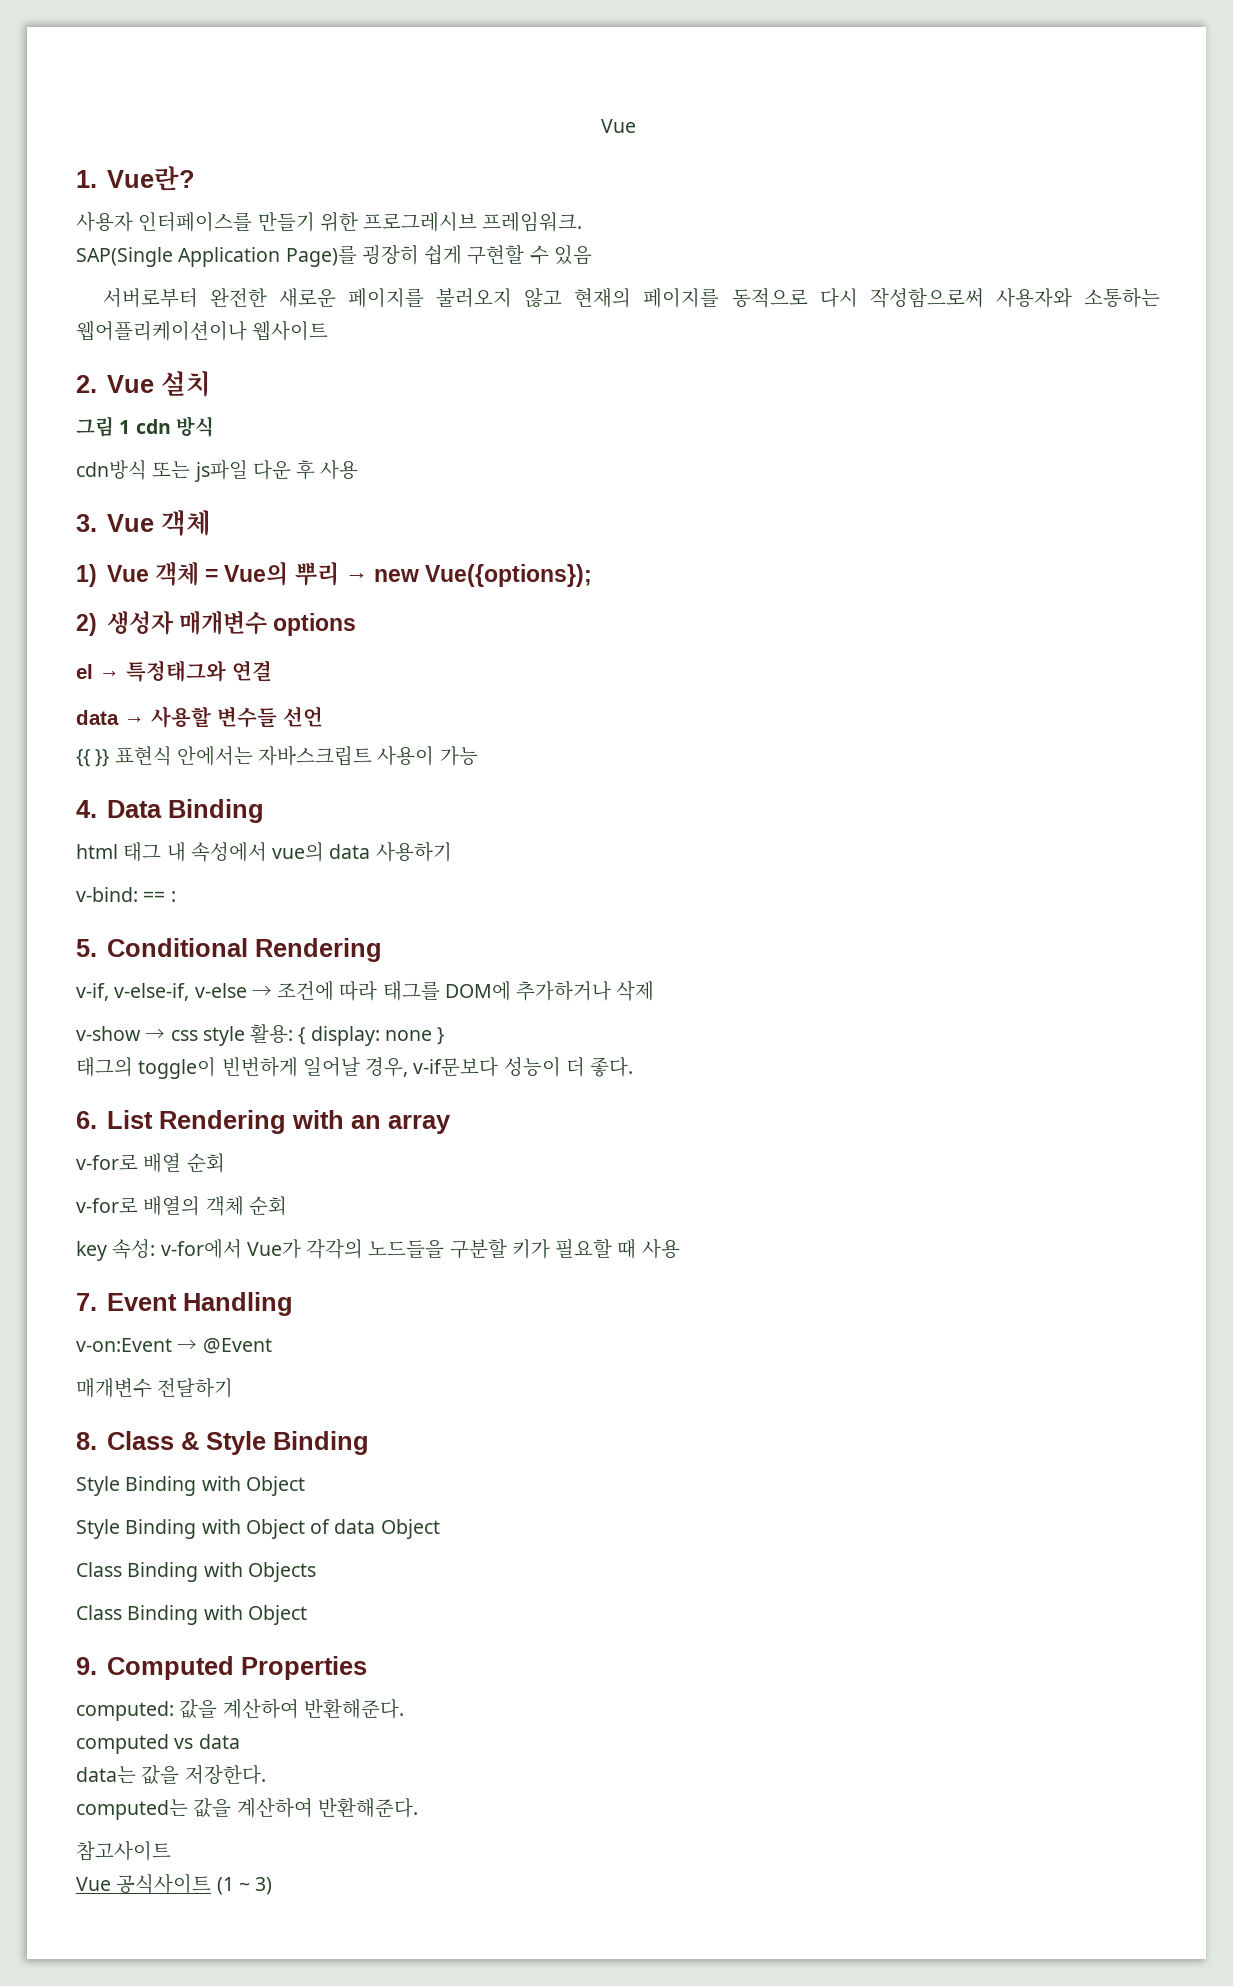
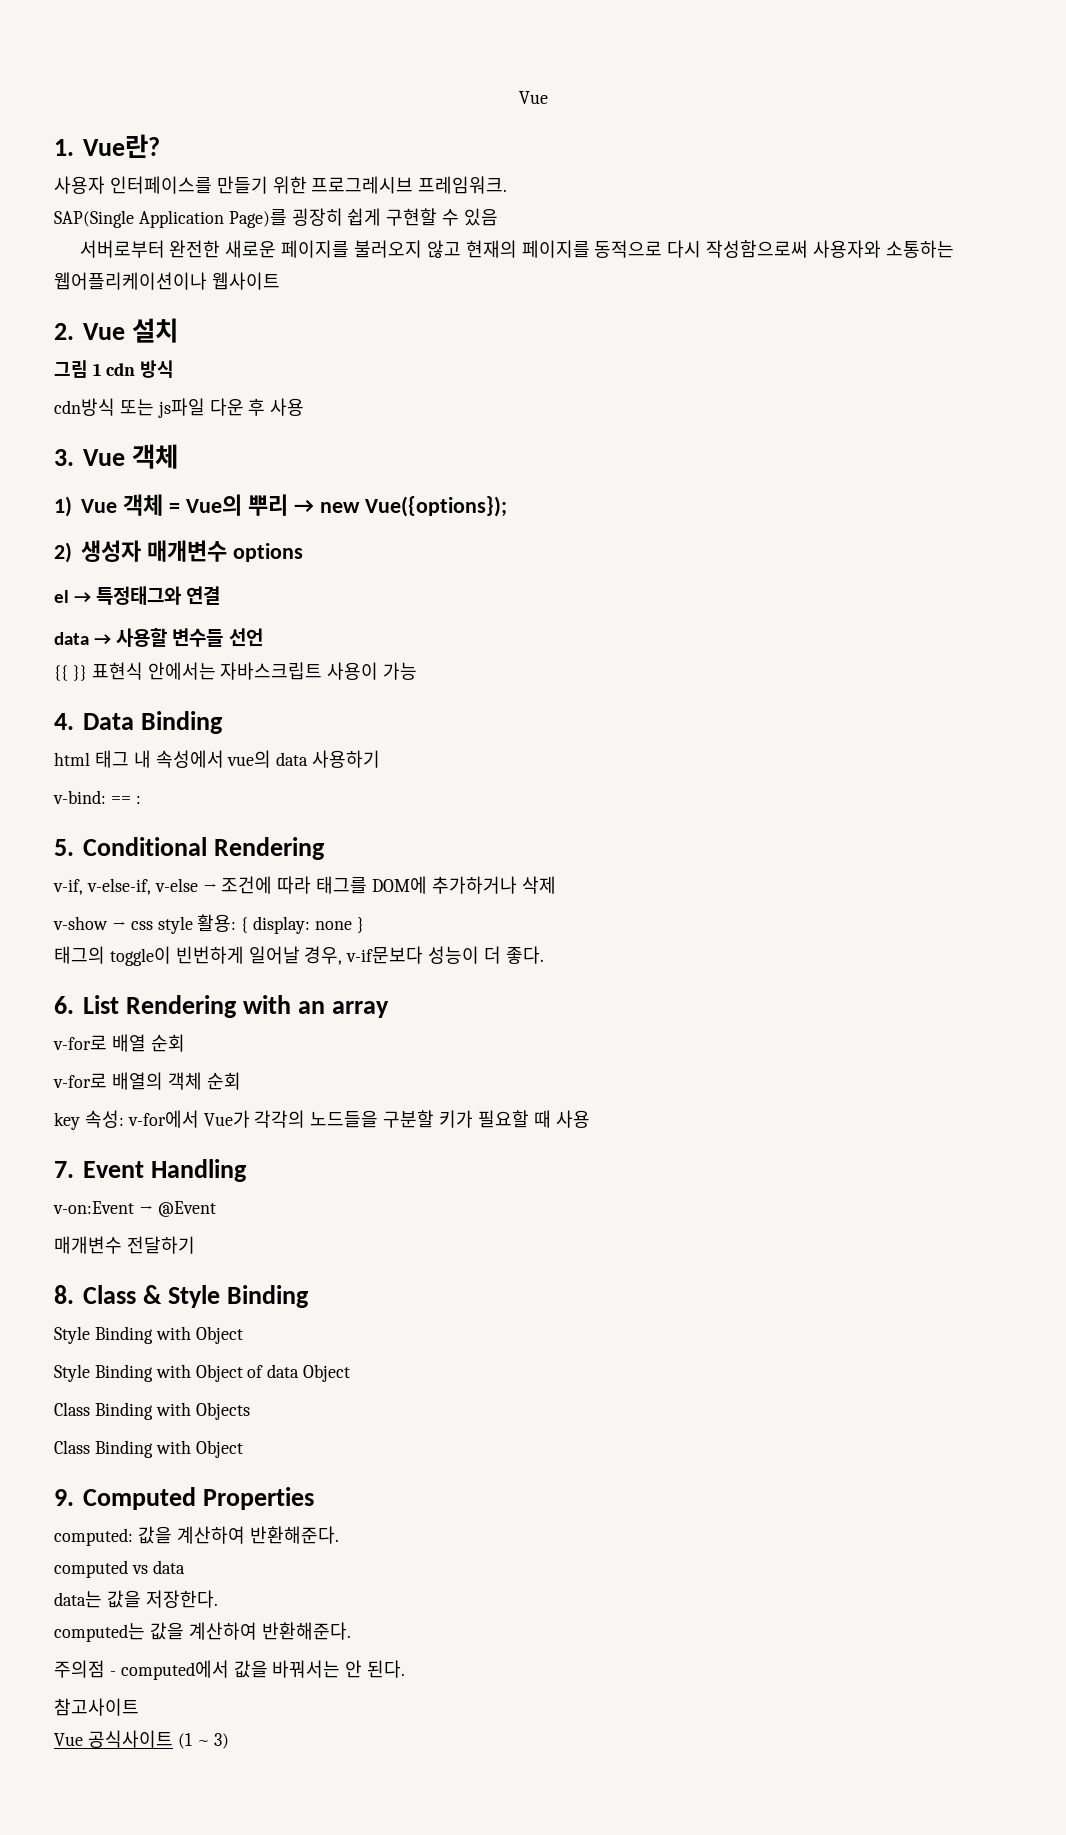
+ 주의점 - computed에서 값을 바꿔서는 안 된다.

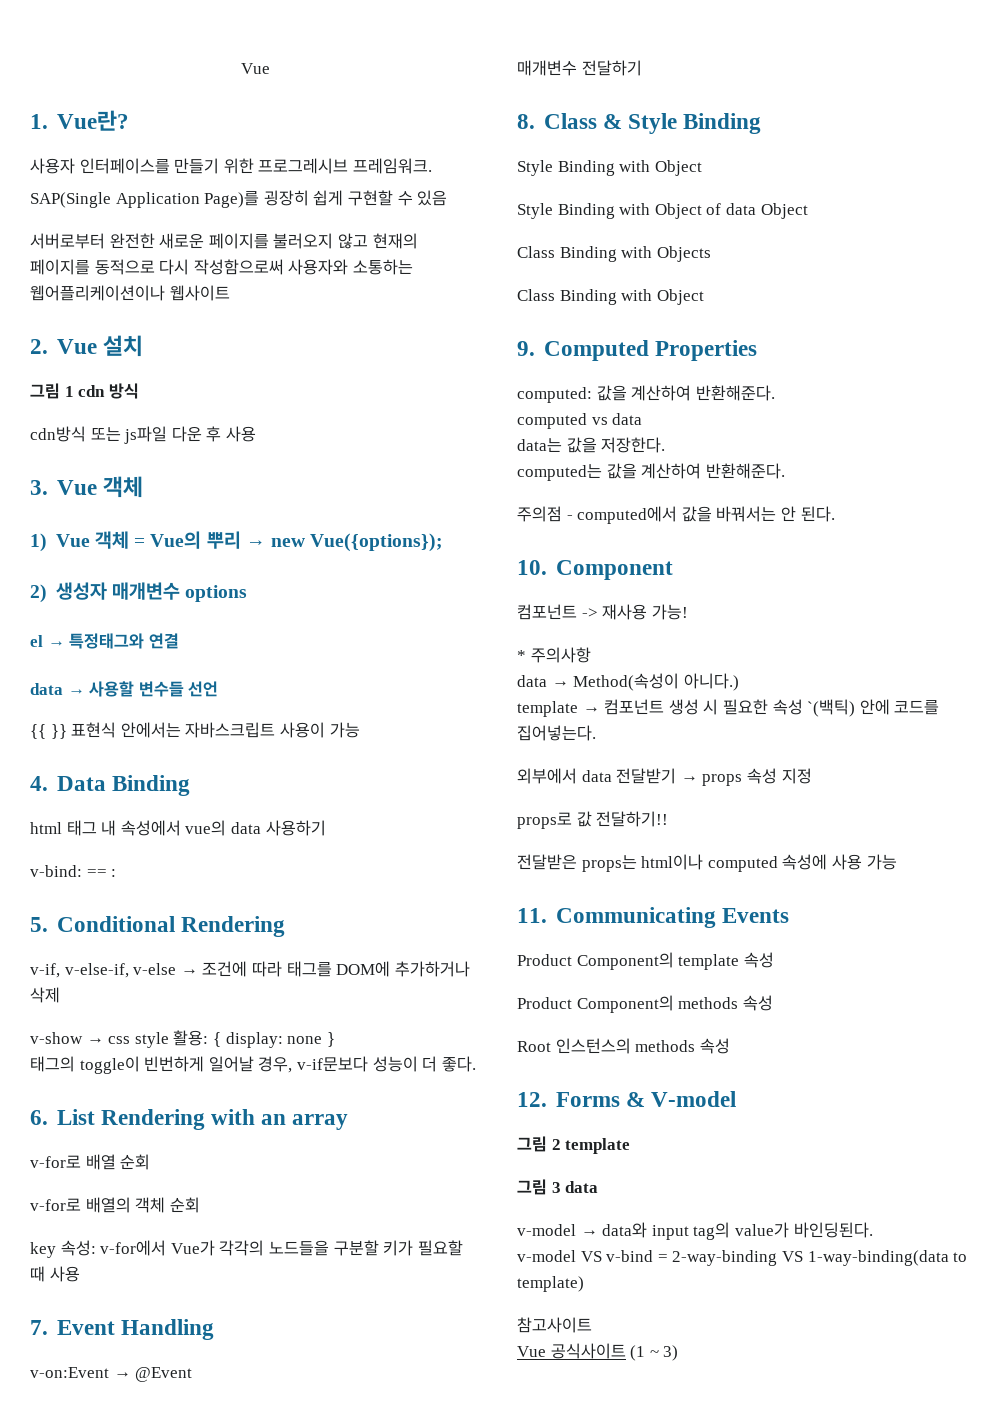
+ 10. Component
+ 컴포넌트 -> 재사용 가능!
+ * 주의사항
+ data → Method(속성이 아니다.)
+ template → 컴포넌트 생성 시 필요한 속성 `(백틱) 안에 코드를 집어넣는다.
+ 외부에서 data 전달받기 → props 속성 지정
+ props로 값 전달하기!!
+ 전달받은 props는 html이나 computed 속성에 사용 가능
+ 11. Communicating Events
+ Product Component의 template 속성
+ Product Component의 methods 속성
+ Root 인스턴스의 methods 속성
+ 12. Forms & V-model
+ 그림 2 template
+ 그림 3 data
+ v-model → data와 input tag의 value가 바인딩된다.
+ v-model VS v-bind = 2-way-binding VS 1-way-binding(data to template)

